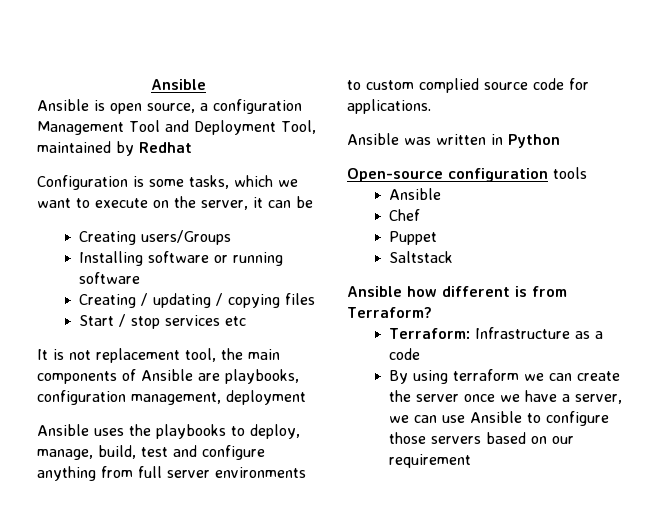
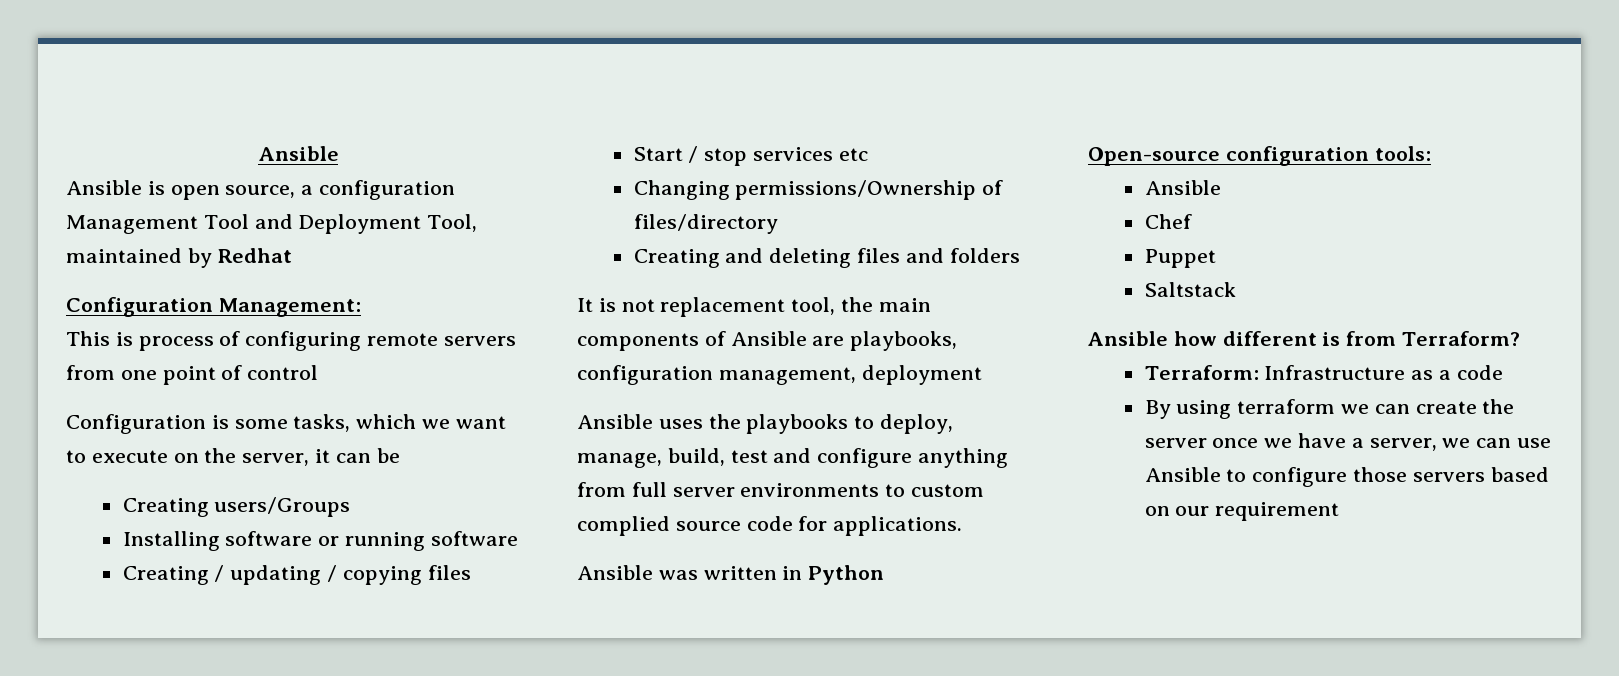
+ Configuration Management:
+ This is process of configuring remote servers from one point of control
+ Changing permissions/Ownership of files/directory
+ Creating and deleting files and folders
- Open-source configuration tools
+ Open-source configuration tools:

